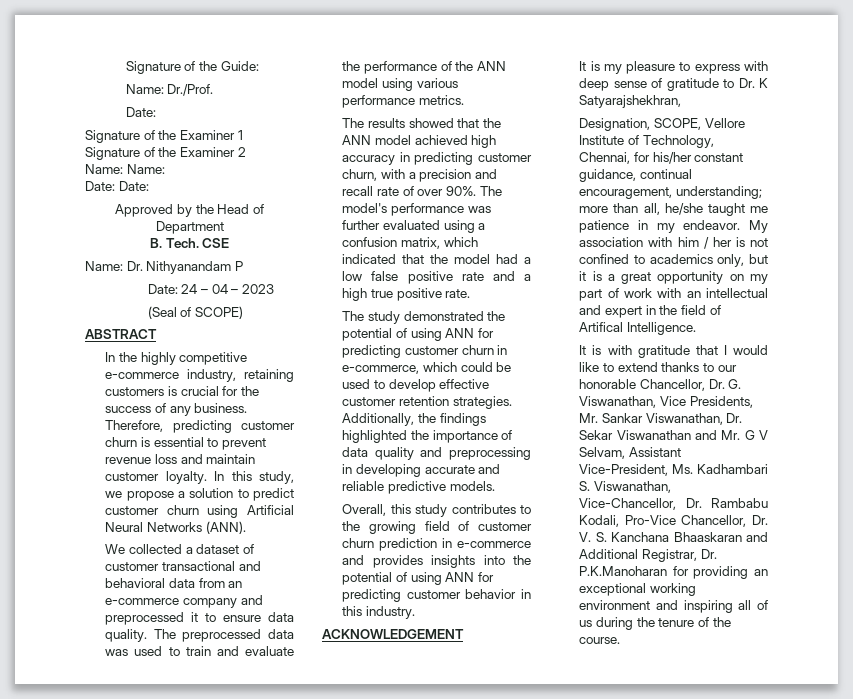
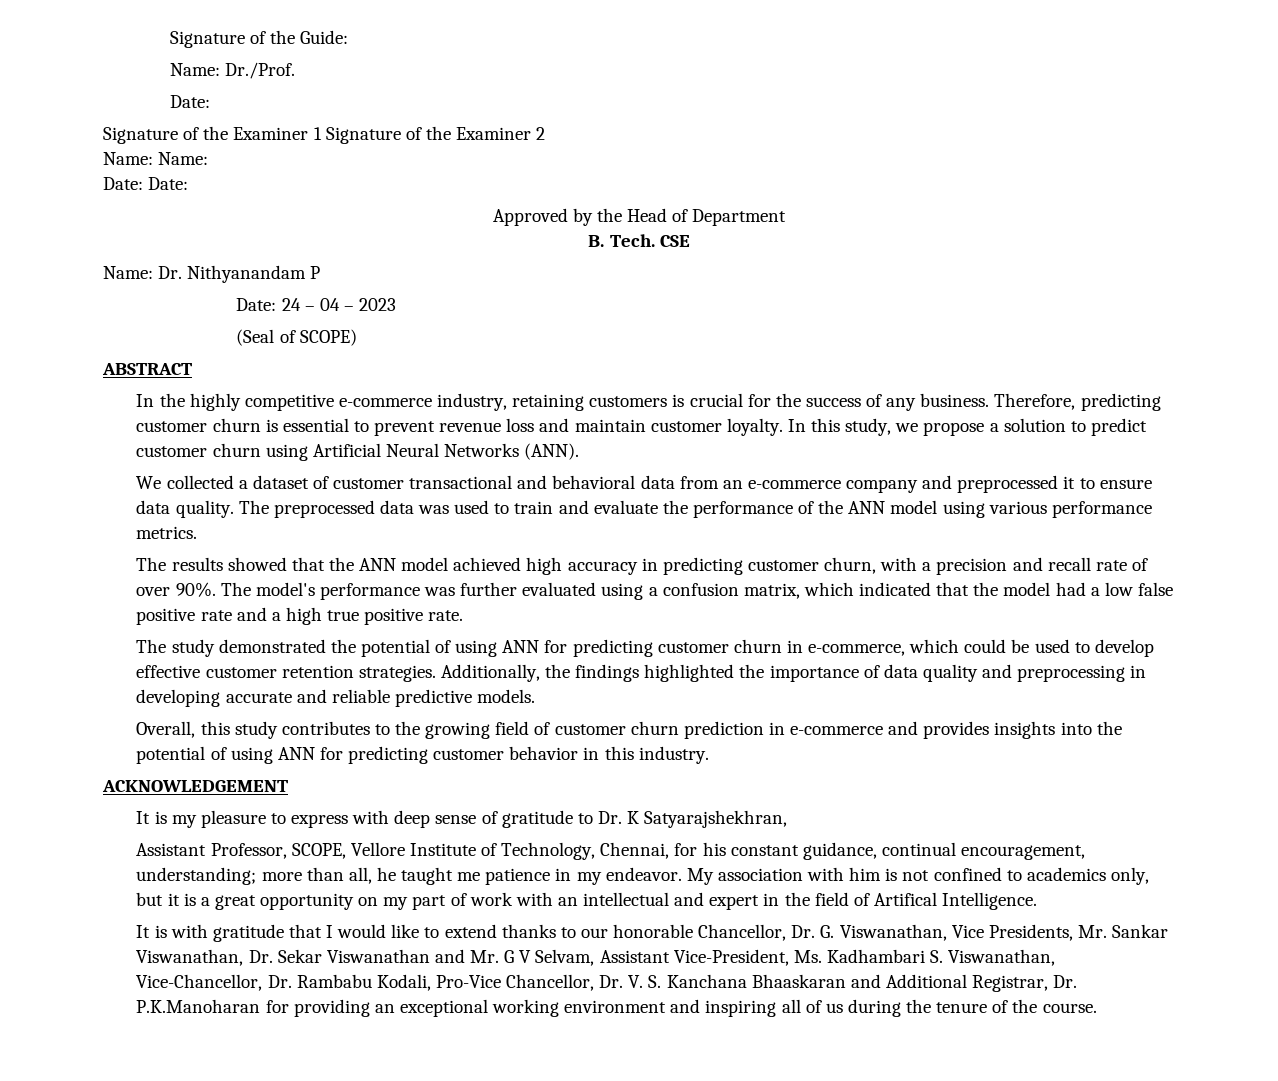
- Designation, SCOPE, Vellore Institute of Technology, Chennai, for his/her constant guidance, continual encouragement, understanding; more than all, he/she taught me patience in my endeavor.
+ Assistant Professor, SCOPE, Vellore Institute of Technology, Chennai, for his constant guidance, continual encouragement, understanding; more than all, he taught me patience in my endeavor.
- My association with him / her is not confined to academics only, but it is a great opportunity on my part of work with an intellectual and expert in the field of Artifical Intelligence.
+ My association with him is not confined to academics only, but it is a great opportunity on my part of work with an intellectual and expert in the field of Artifical Intelligence.

